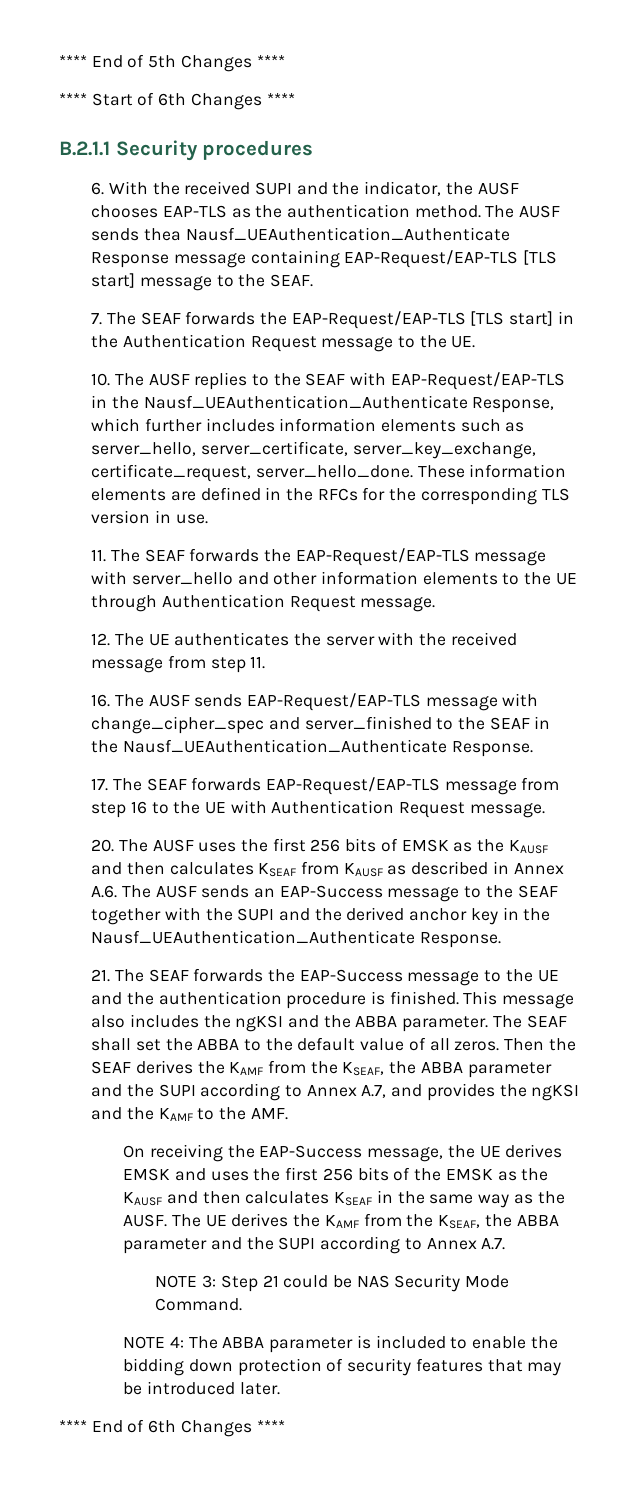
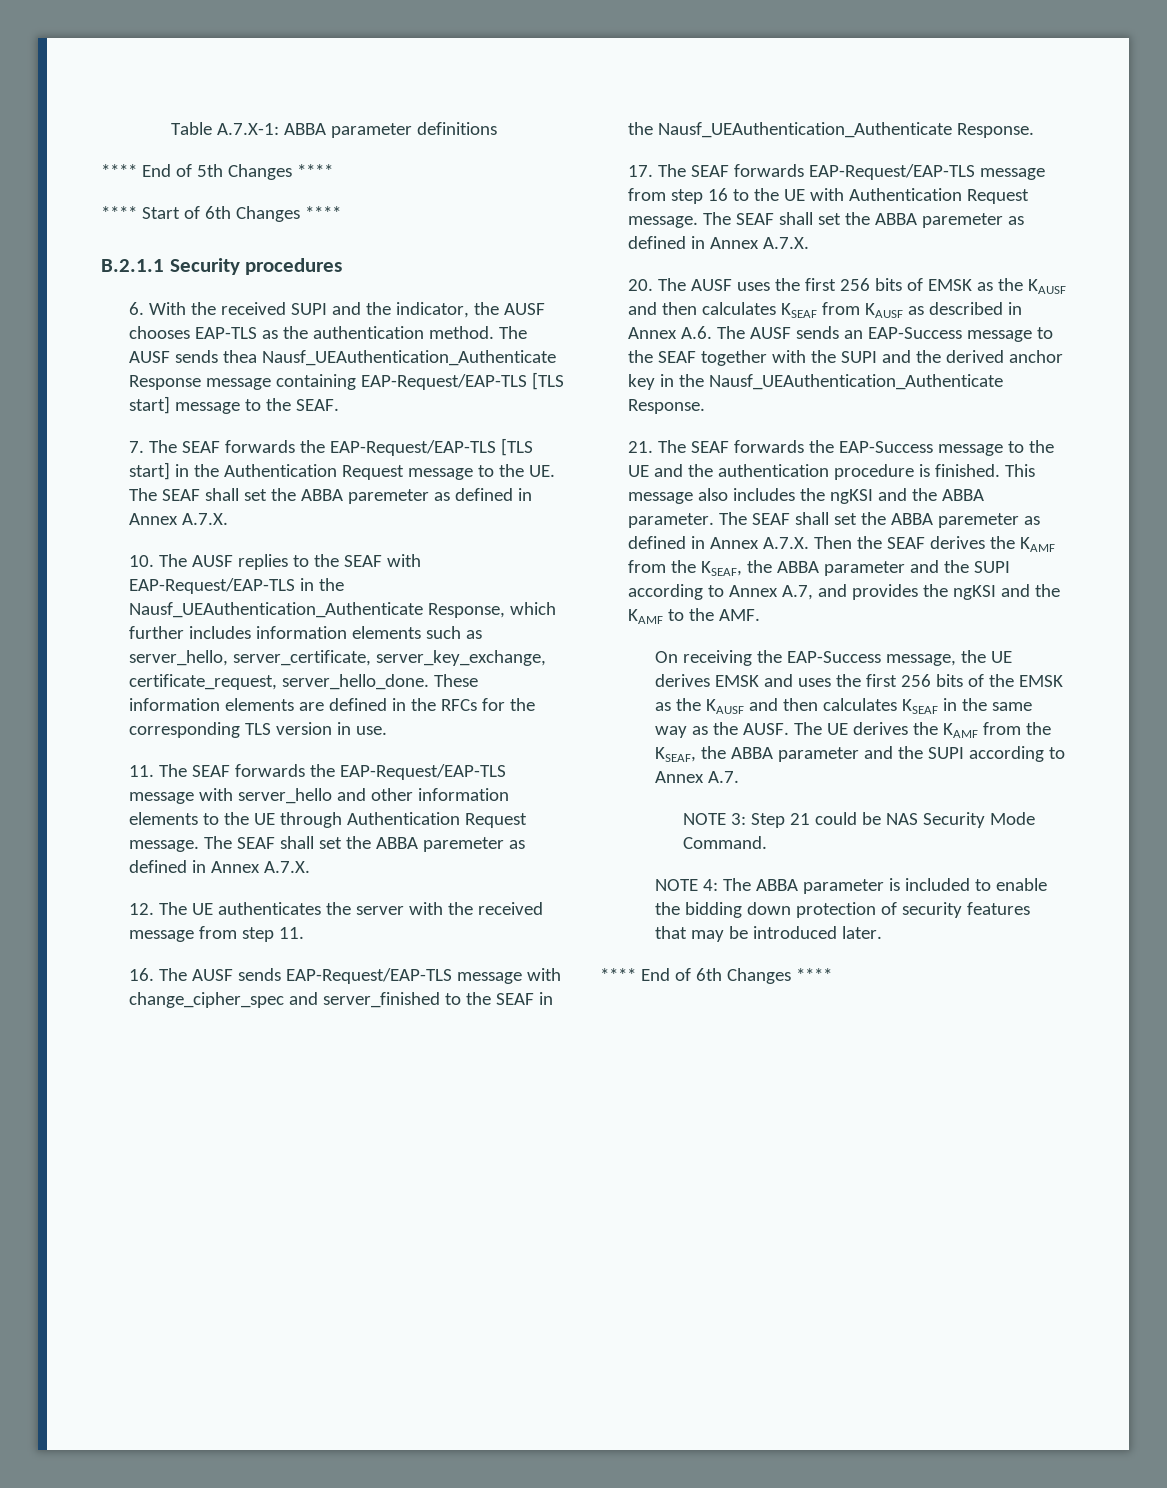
+ Table A.7.X-1: ABBA parameter definitions
- 7. The SEAF forwards the EAP-Request/EAP-TLS [TLS start] in the Authentication Request message to the UE.
+ 7. The SEAF forwards the EAP-Request/EAP-TLS [TLS start] in the Authentication Request message to the UE. The SEAF shall set the ABBA paremeter as defined in Annex A.7.X.
- 11. The SEAF forwards the EAP-Request/EAP-TLS message with server_hello and other information elements to the UE through Authentication Request message.
+ 11. The SEAF forwards the EAP-Request/EAP-TLS message with server_hello and other information elements to the UE through Authentication Request message. The SEAF shall set the ABBA paremeter as defined in Annex A.7.X.
- 17. The SEAF forwards EAP-Request/EAP-TLS message from step 16 to the UE with Authentication Request message.
+ 17. The SEAF forwards EAP-Request/EAP-TLS message from step 16 to the UE with Authentication Request message. The SEAF shall set the ABBA paremeter as defined in Annex A.7.X.
- The SEAF shall set the ABBA to the default value of all zeros. Then the SEAF derives the KAMF from the KSEAF, the ABBA parameter and the SUPI according to Annex A.7, and provides the ngKSI and the KAMF to the AMF.
+ The SEAF shall set the ABBA paremeter as defined in Annex A.7.X. Then the SEAF derives the KAMF from the KSEAF, the ABBA parameter and the SUPI according to Annex A.7, and provides the ngKSI and the KAMF to the AMF.

